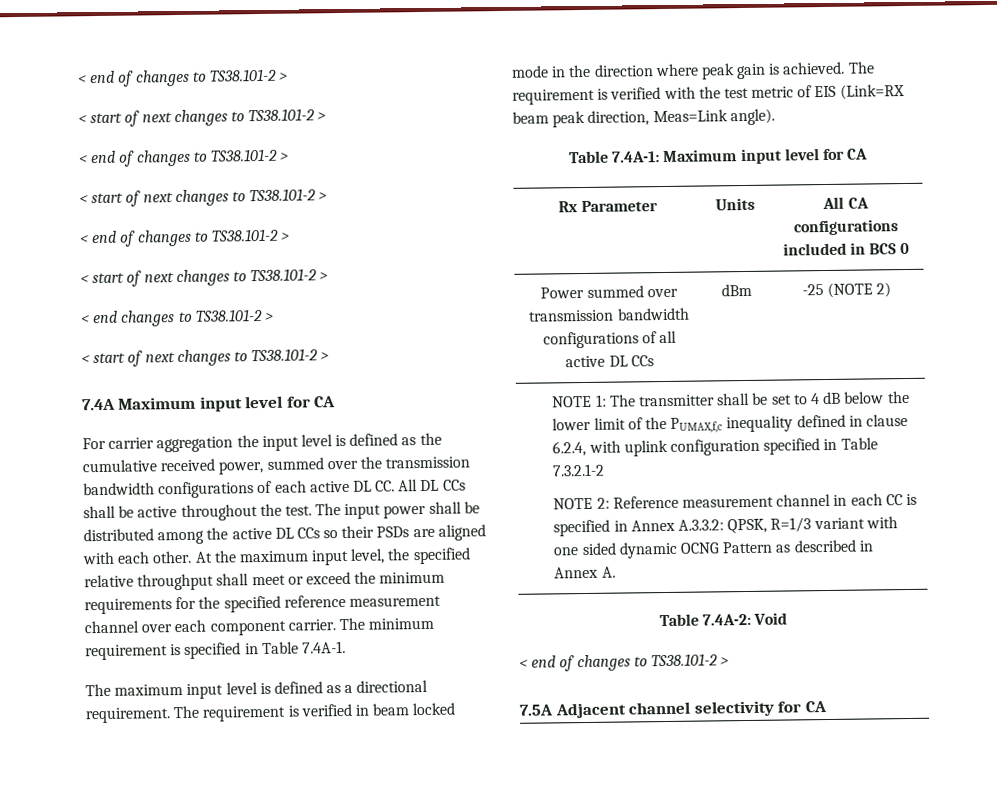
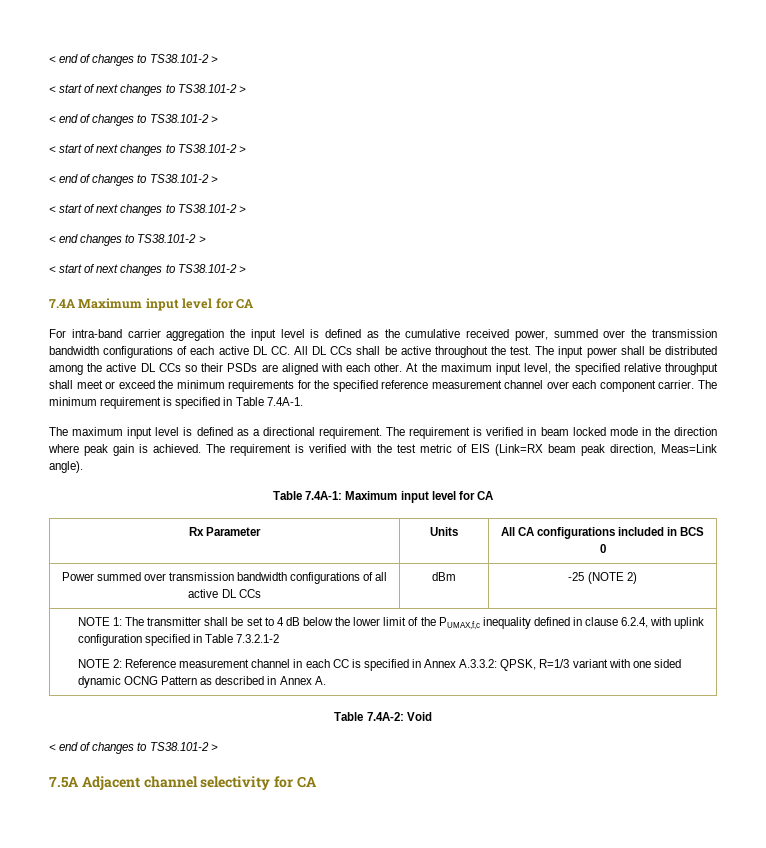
- For carrier aggregation the input level is defined as the cumulative received power, summed over the transmission bandwidth configurations of each active DL CC. All DL CCs shall be active throughout the test.
+ For intra-band carrier aggregation the input level is defined as the cumulative received power, summed over the transmission bandwidth configurations of each active DL CC. All DL CCs shall be active throughout the test.

